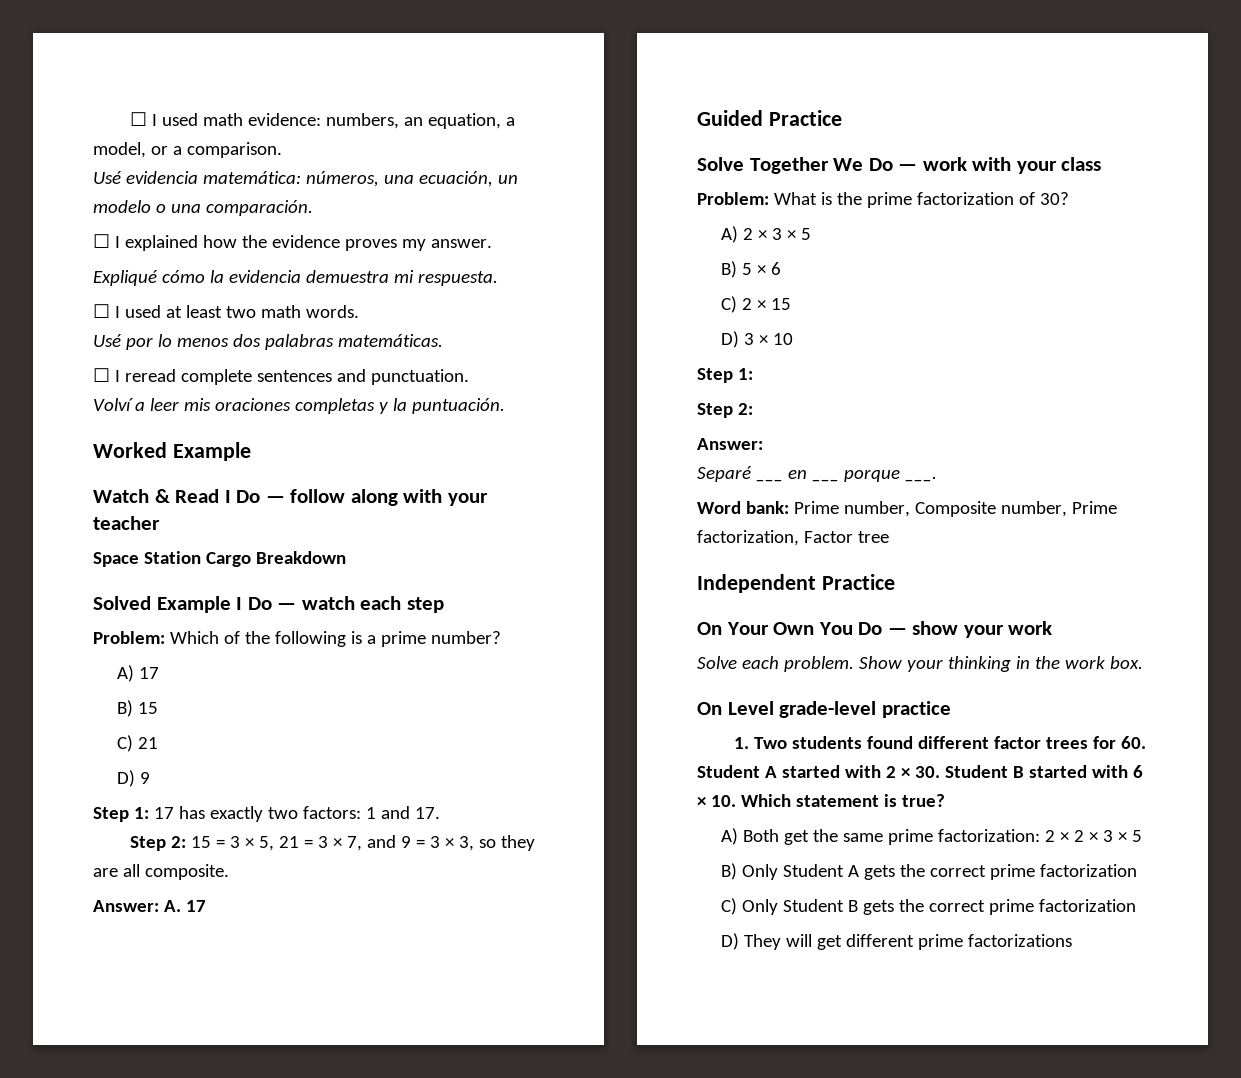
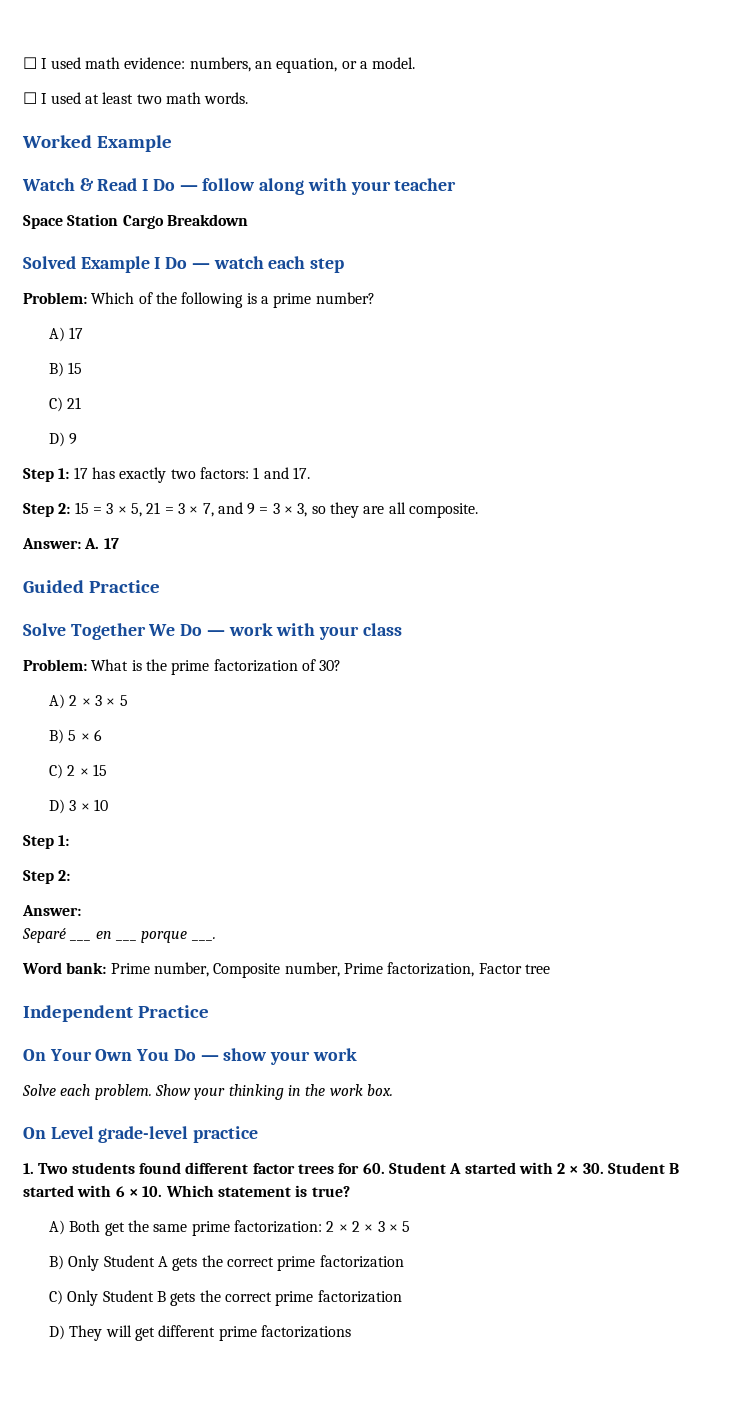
- ☐ I used math evidence: numbers, an equation, a model, or a comparison.
- Usé evidencia matemática: números, una ecuación, un modelo o una comparación.
- ☐ I explained how the evidence proves my answer.
- Expliqué cómo la evidencia demuestra mi respuesta.
+ ☐ I used math evidence: numbers, an equation, or a model.
- Usé por lo menos dos palabras matemáticas.
- ☐ I reread complete sentences and punctuation.
- Volví a leer mis oraciones completas y la puntuación.

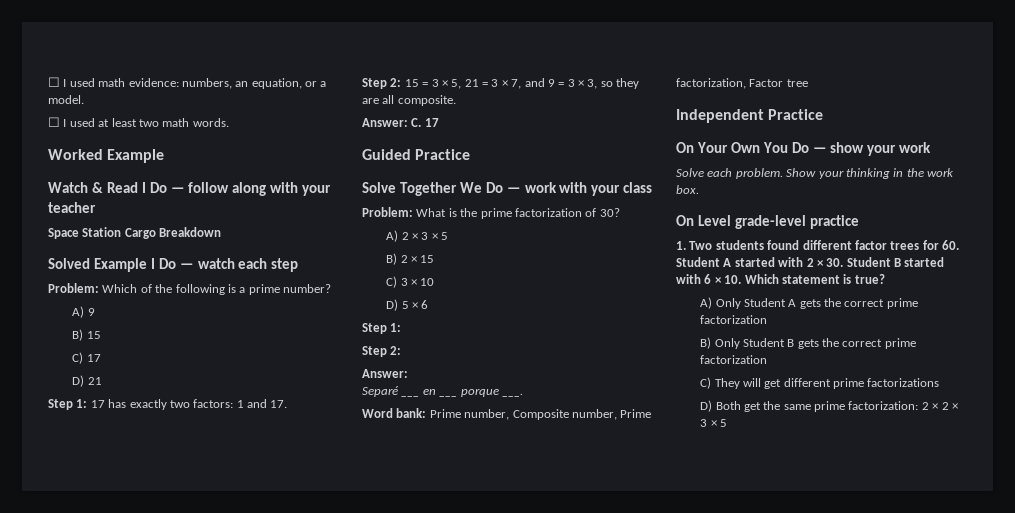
- A) 17
+ A) 9
- C) 21
- D) 9
+ C) 17
+ D) 21
- Answer: A. 17
+ Answer: C. 17
- B) 5 × 6
- C) 2 × 15
+ B) 2 × 15
- D) 3 × 10
+ C) 3 × 10
+ D) 5 × 6
- A) Both get the same prime factorization: 2 × 2 × 3 × 5
+ A) Only Student A gets the correct prime factorization
+ B) Only Student B gets the correct prime factorization
+ C) They will get different prime factorizations
+ D) Both get the same prime factorization: 2 × 2 × 3 × 5
- B) Only Student A gets the correct prime factorization
- C) Only Student B gets the correct prime factorization
- D) They will get different prime factorizations

